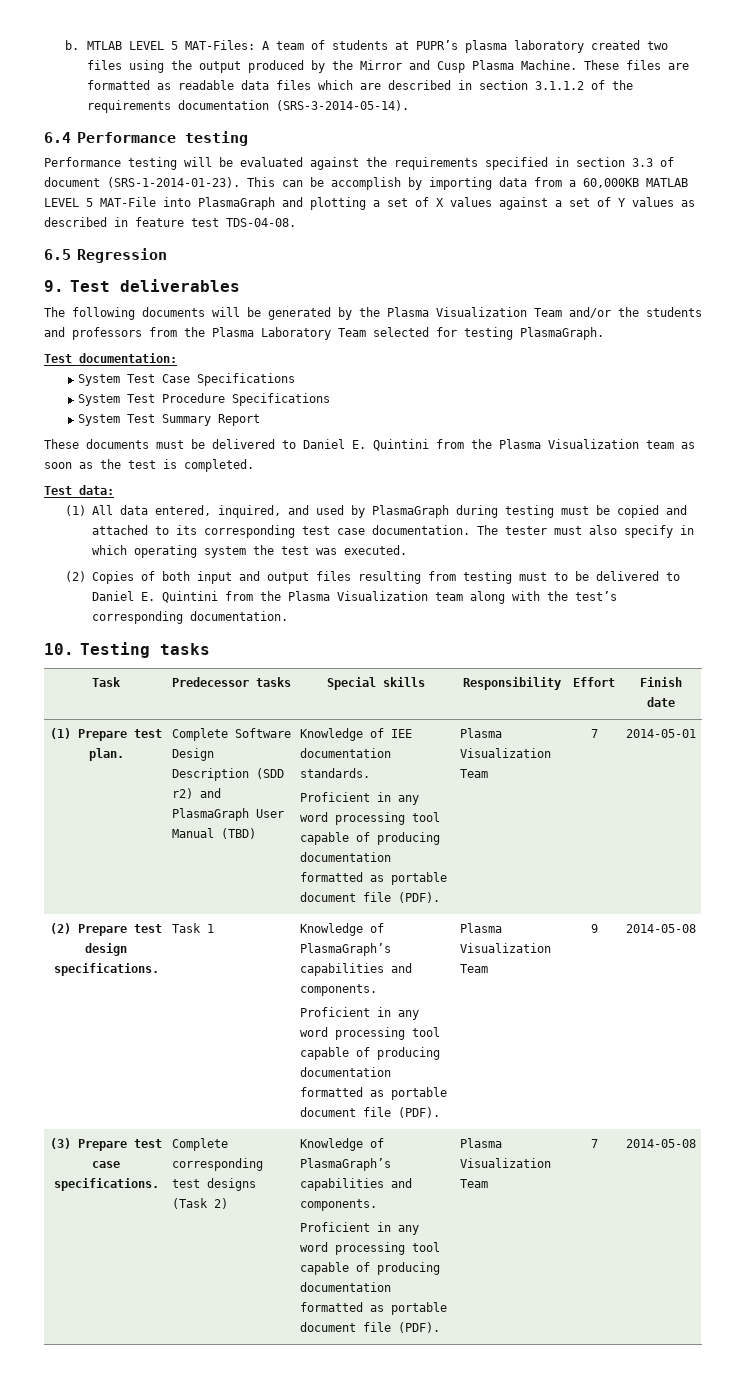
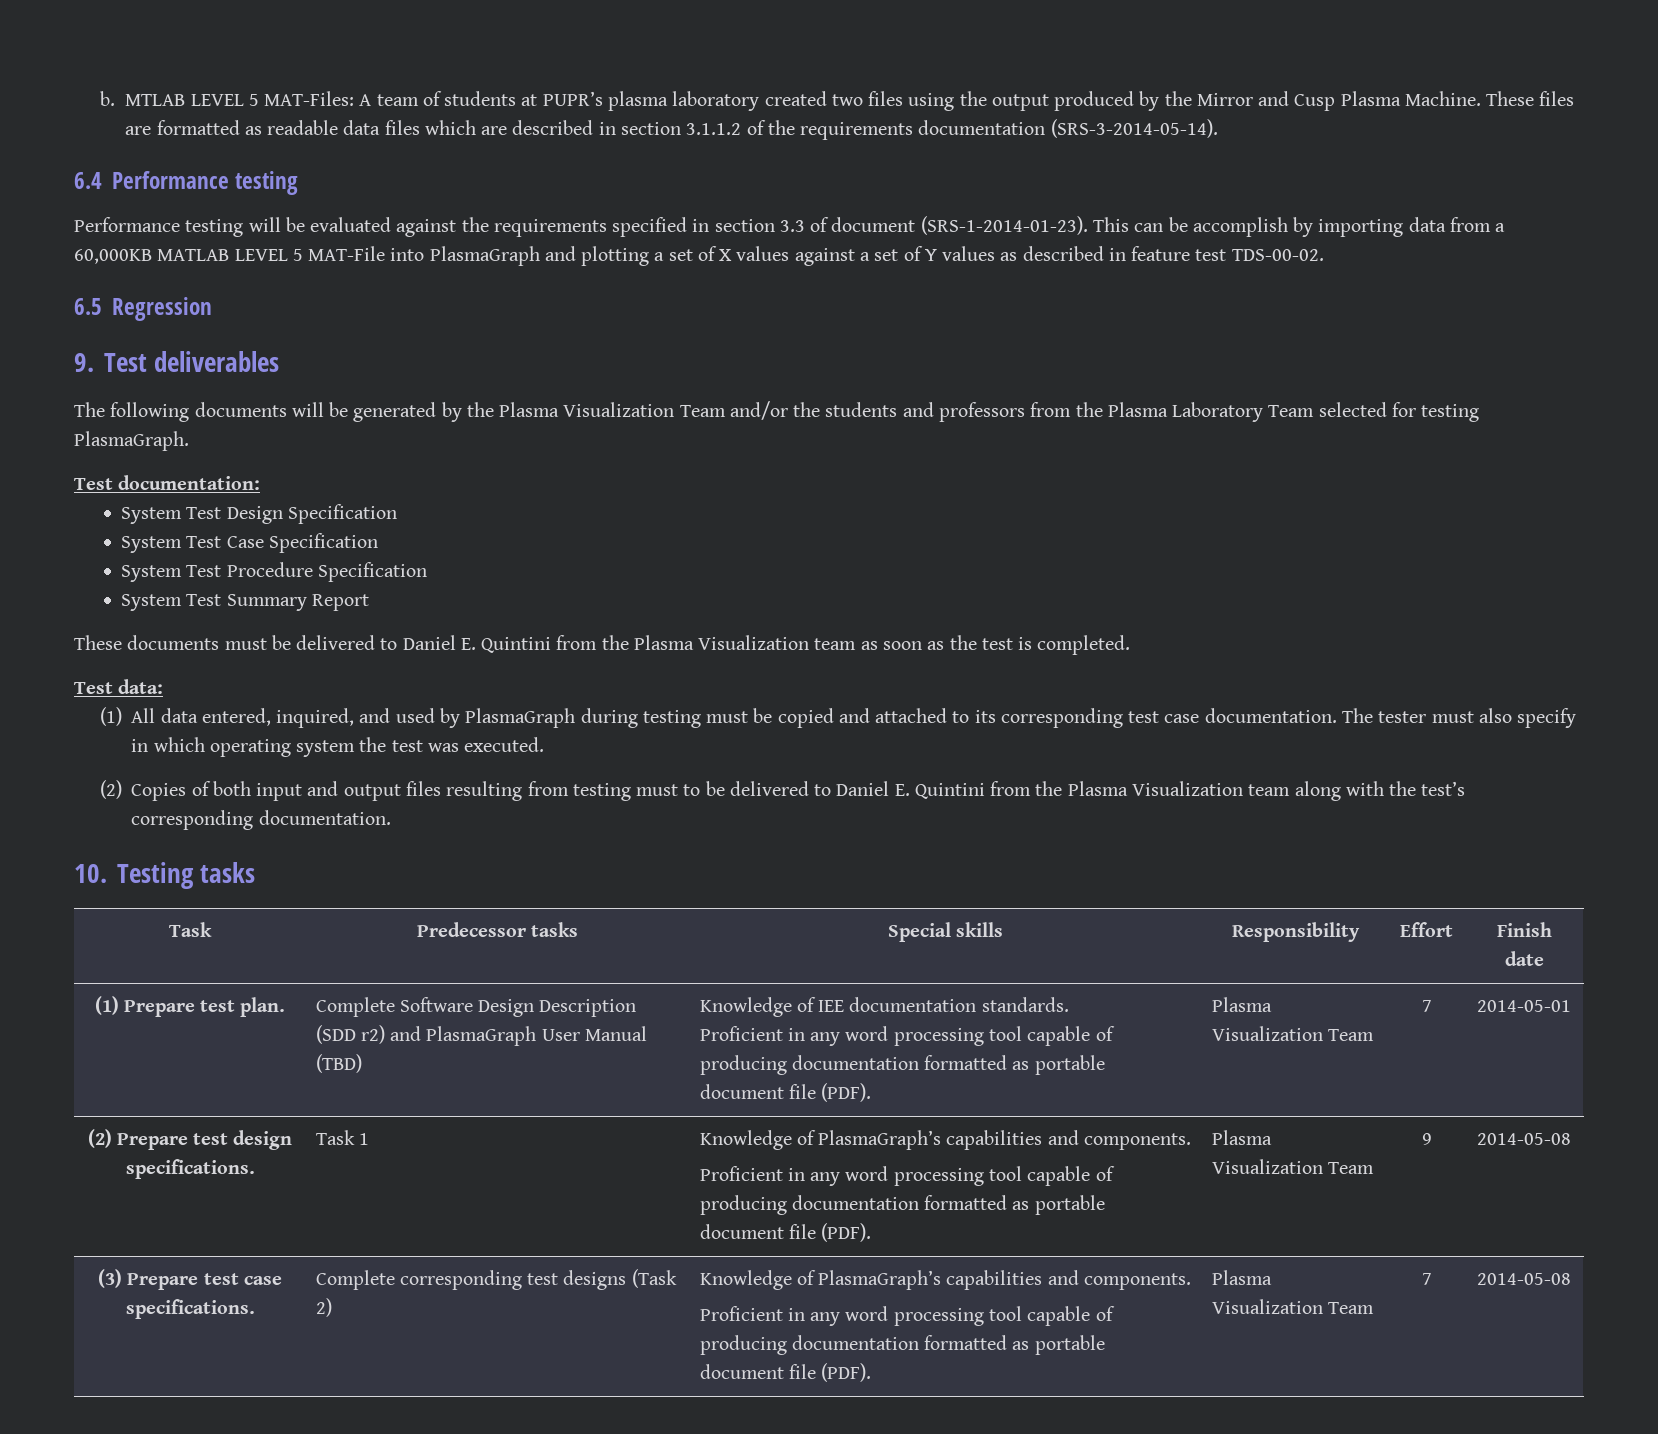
- This can be accomplish by importing data from a 60,000KB MATLAB LEVEL 5 MAT-File into PlasmaGraph and plotting a set of X values against a set of Y values as described in feature test TDS-04-08.
+ This can be accomplish by importing data from a 60,000KB MATLAB LEVEL 5 MAT-File into PlasmaGraph and plotting a set of X values against a set of Y values as described in feature test TDS-00-02.
+ System Test Design Specification
- System Test Case Specifications
+ System Test Case Specification
- System Test Procedure Specifications
+ System Test Procedure Specification

